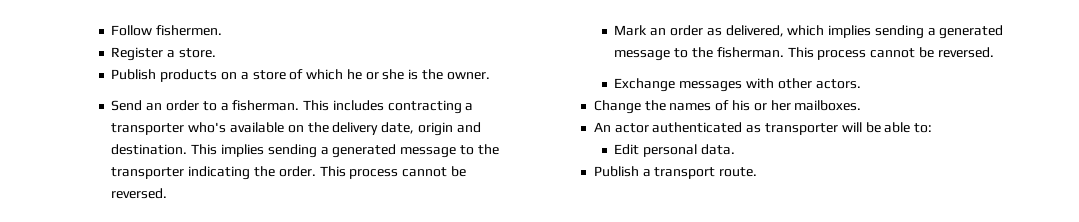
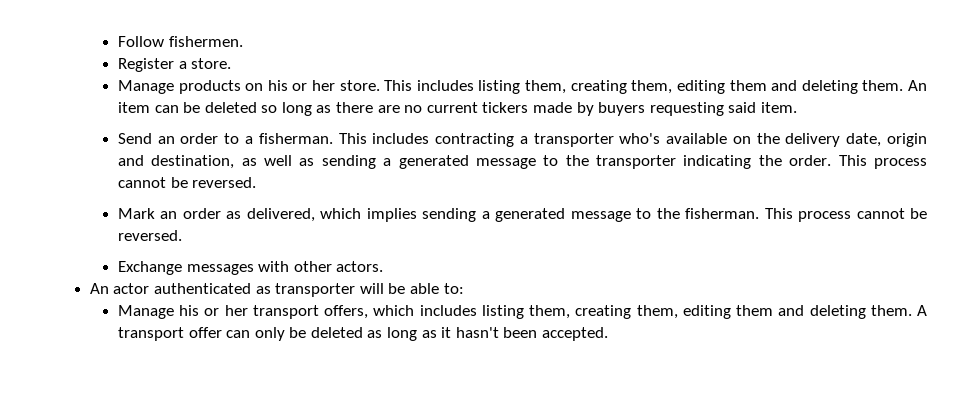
- Publish products on a store of which he or she is the owner.
+ Manage products on his or her store. This includes listing them, creating them, editing them and deleting them. An item can be deleted so long as there are no current tickers made by buyers requesting said item.
- This includes contracting a transporter who's available on the delivery date, origin and destination. This implies sending a generated message to the transporter indicating the order.
+ This includes contracting a transporter who's available on the delivery date, origin and destination, as well as sending a generated message to the transporter indicating the order.
- Change the names of his or her mailboxes.
- Edit personal data.
- Publish a transport route.
+ Manage his or her transport offers, which includes listing them, creating them, editing them and deleting them. A transport offer can only be deleted as long as it hasn't been accepted.

